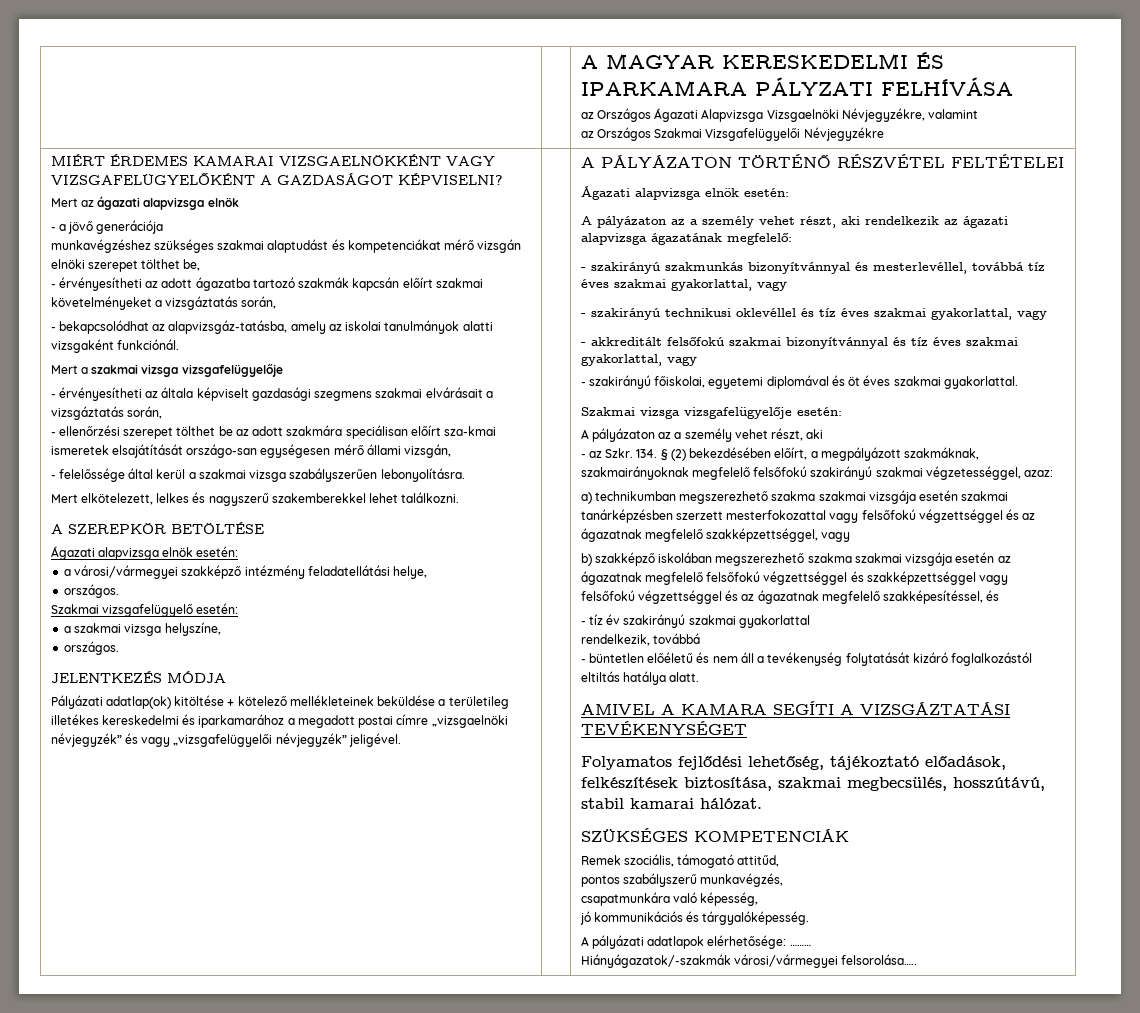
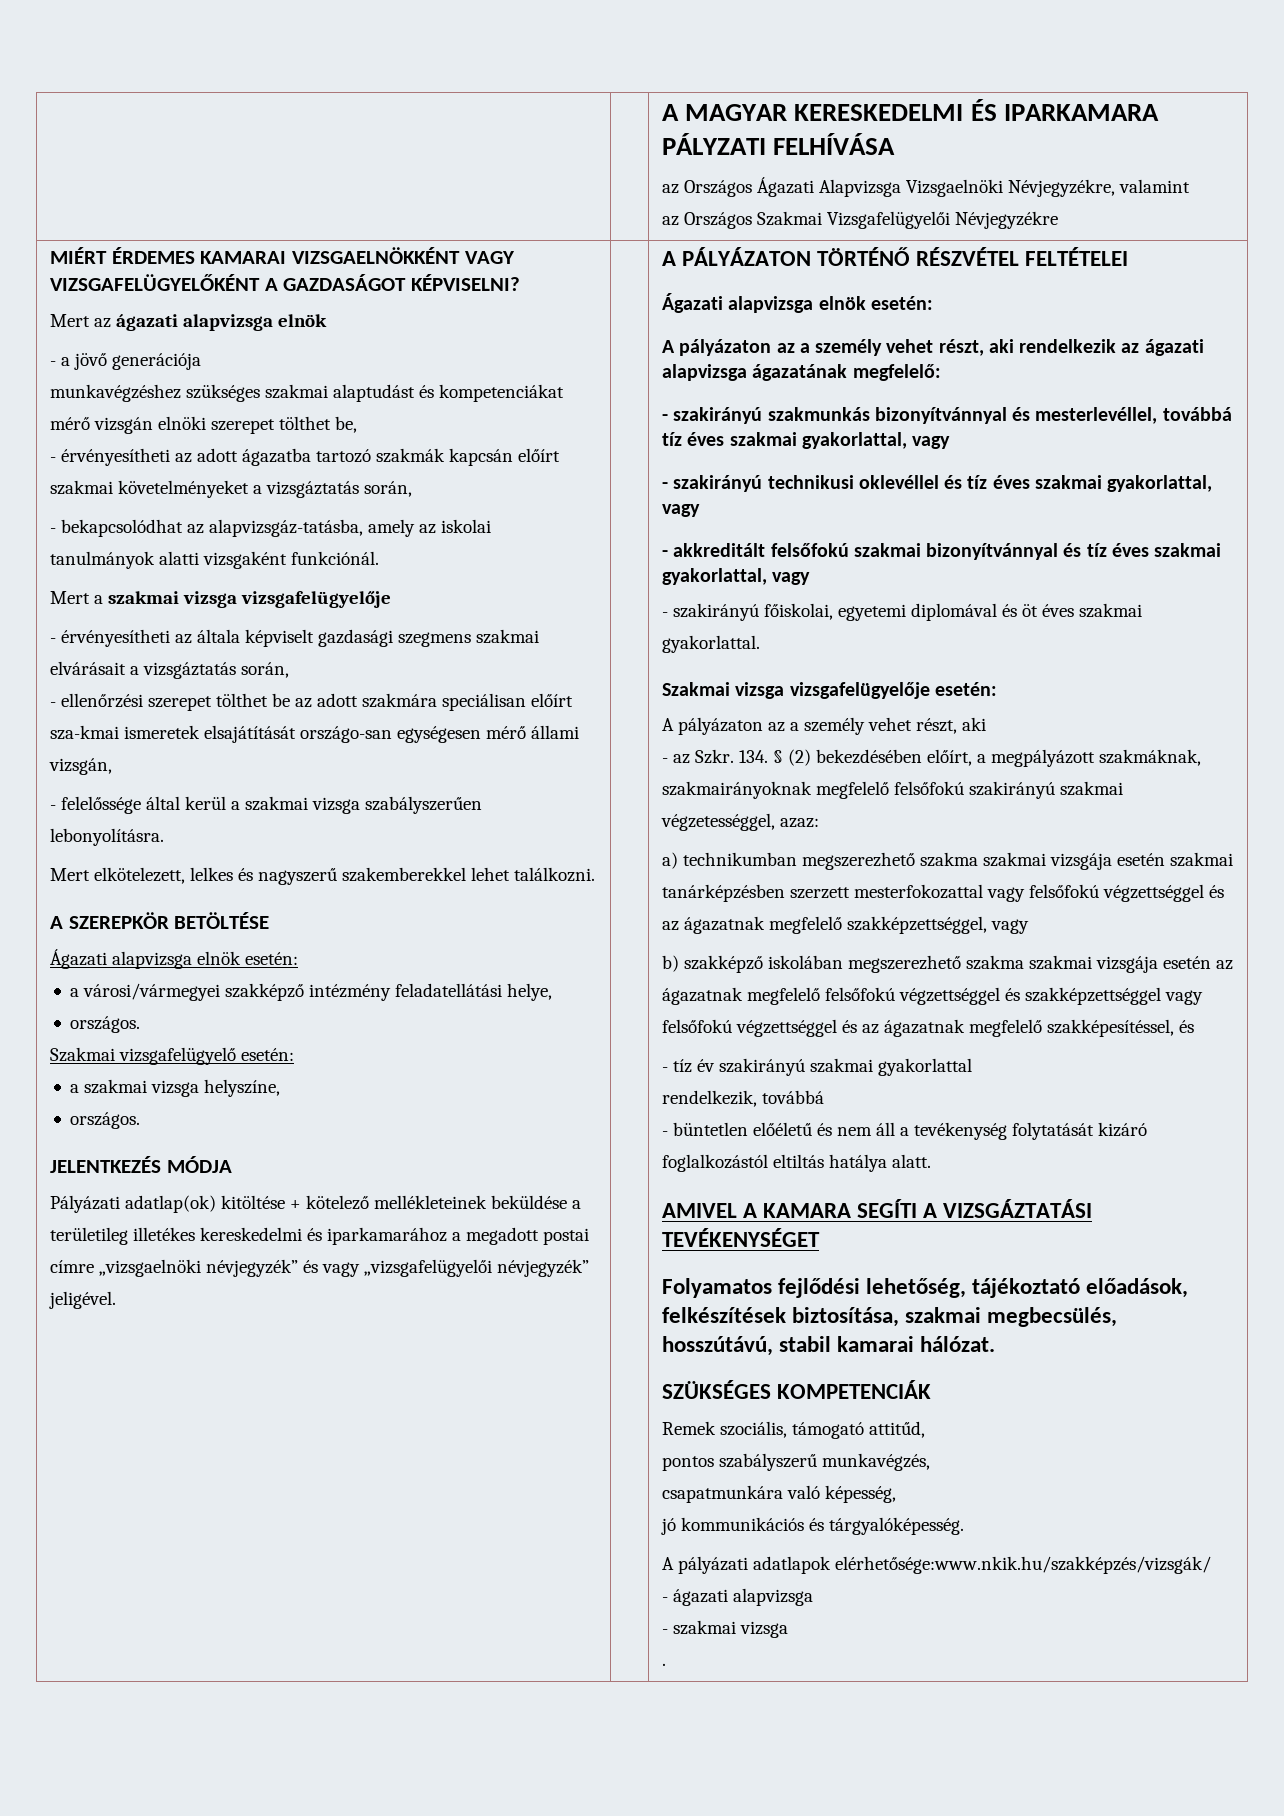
- A pályázati adatlapok elérhetősége: ………
- Hiányágazatok/-szakmák városi/vármegyei felsorolása…..
+ A pályázati adatlapok elérhetősége:www.nkik.hu/szakképzés/vizsgák/
+ - ágazati alapvizsga
+ - szakmai vizsga
+ .

